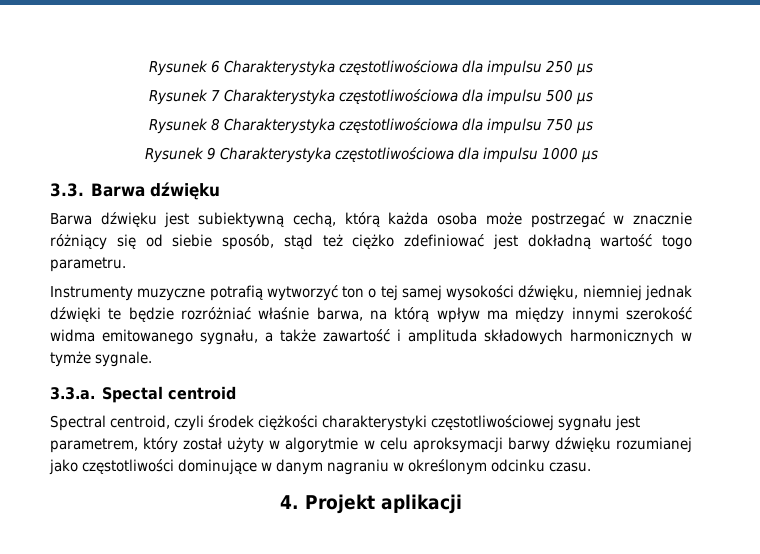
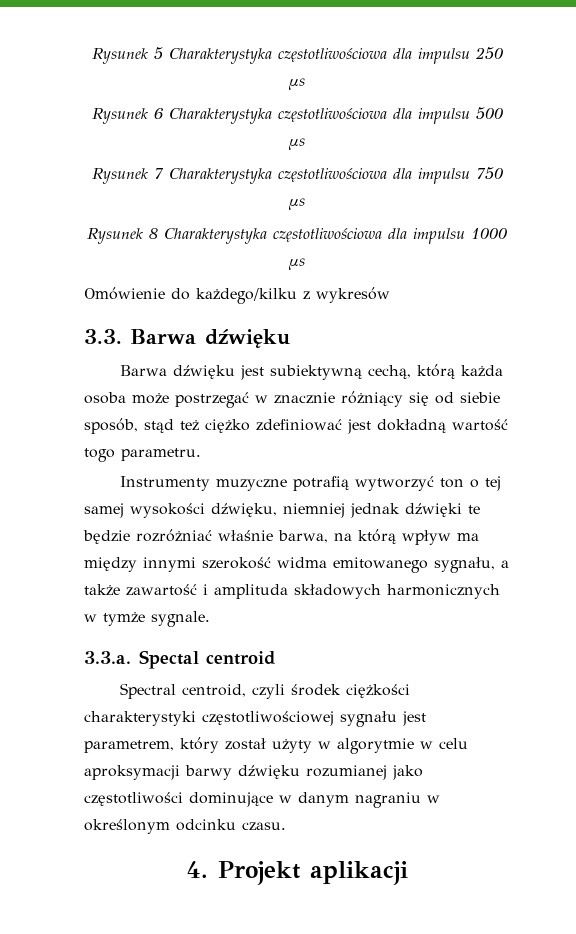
- Rysunek 6 Charakterystyka częstotliwościowa dla impulsu 250 μs
+ Rysunek 5 Charakterystyka częstotliwościowa dla impulsu 250 μs
- Rysunek 7 Charakterystyka częstotliwościowa dla impulsu 500 μs
+ Rysunek 6 Charakterystyka częstotliwościowa dla impulsu 500 μs
- Rysunek 8 Charakterystyka częstotliwościowa dla impulsu 750 μs
+ Rysunek 7 Charakterystyka częstotliwościowa dla impulsu 750 μs
- Rysunek 9 Charakterystyka częstotliwościowa dla impulsu 1000 μs
+ Rysunek 8 Charakterystyka częstotliwościowa dla impulsu 1000 μs
+ Omówienie do każdego/kilku z wykresów

